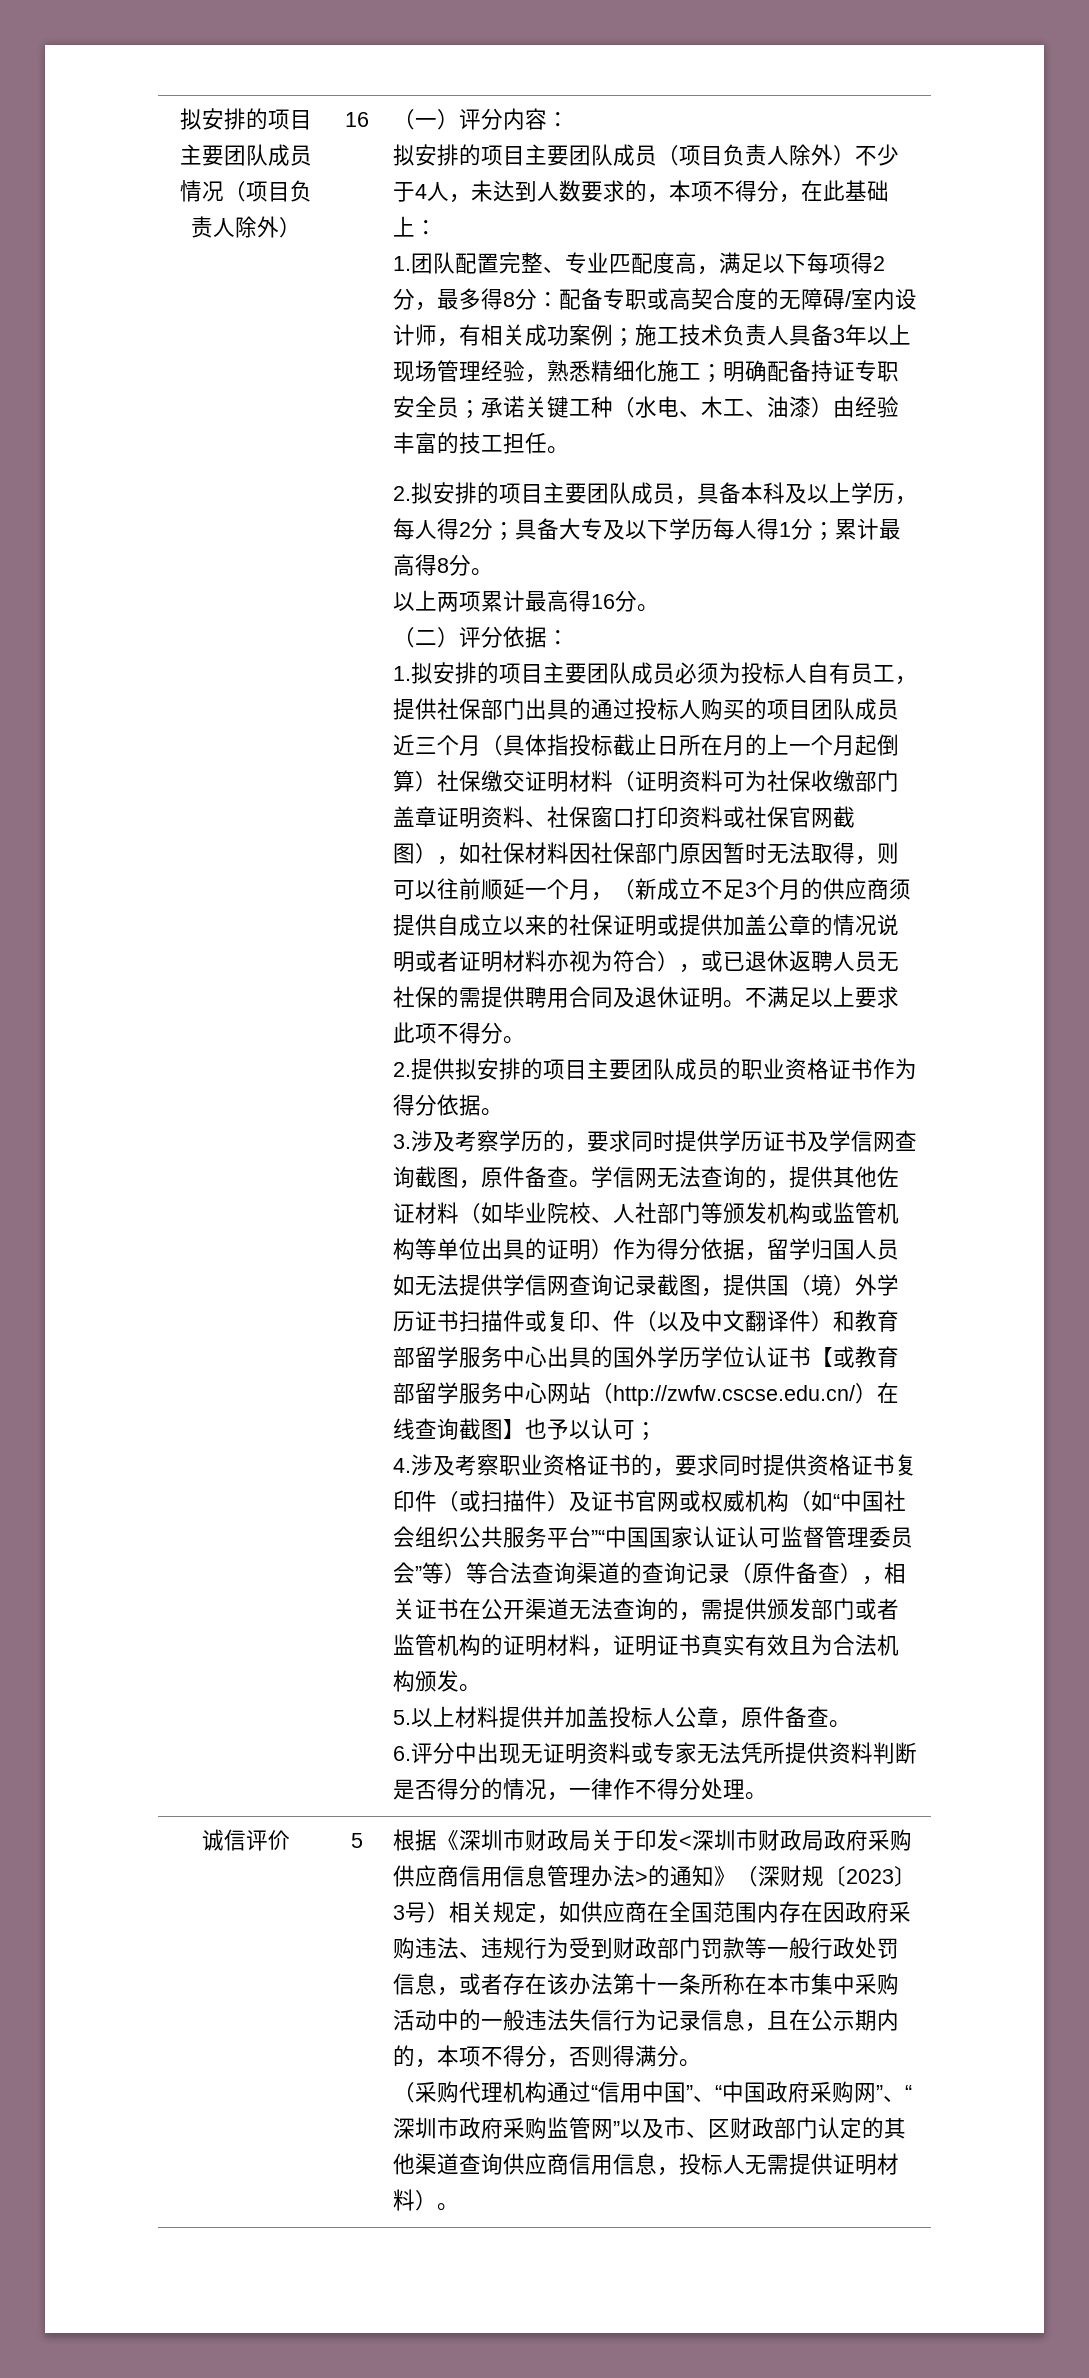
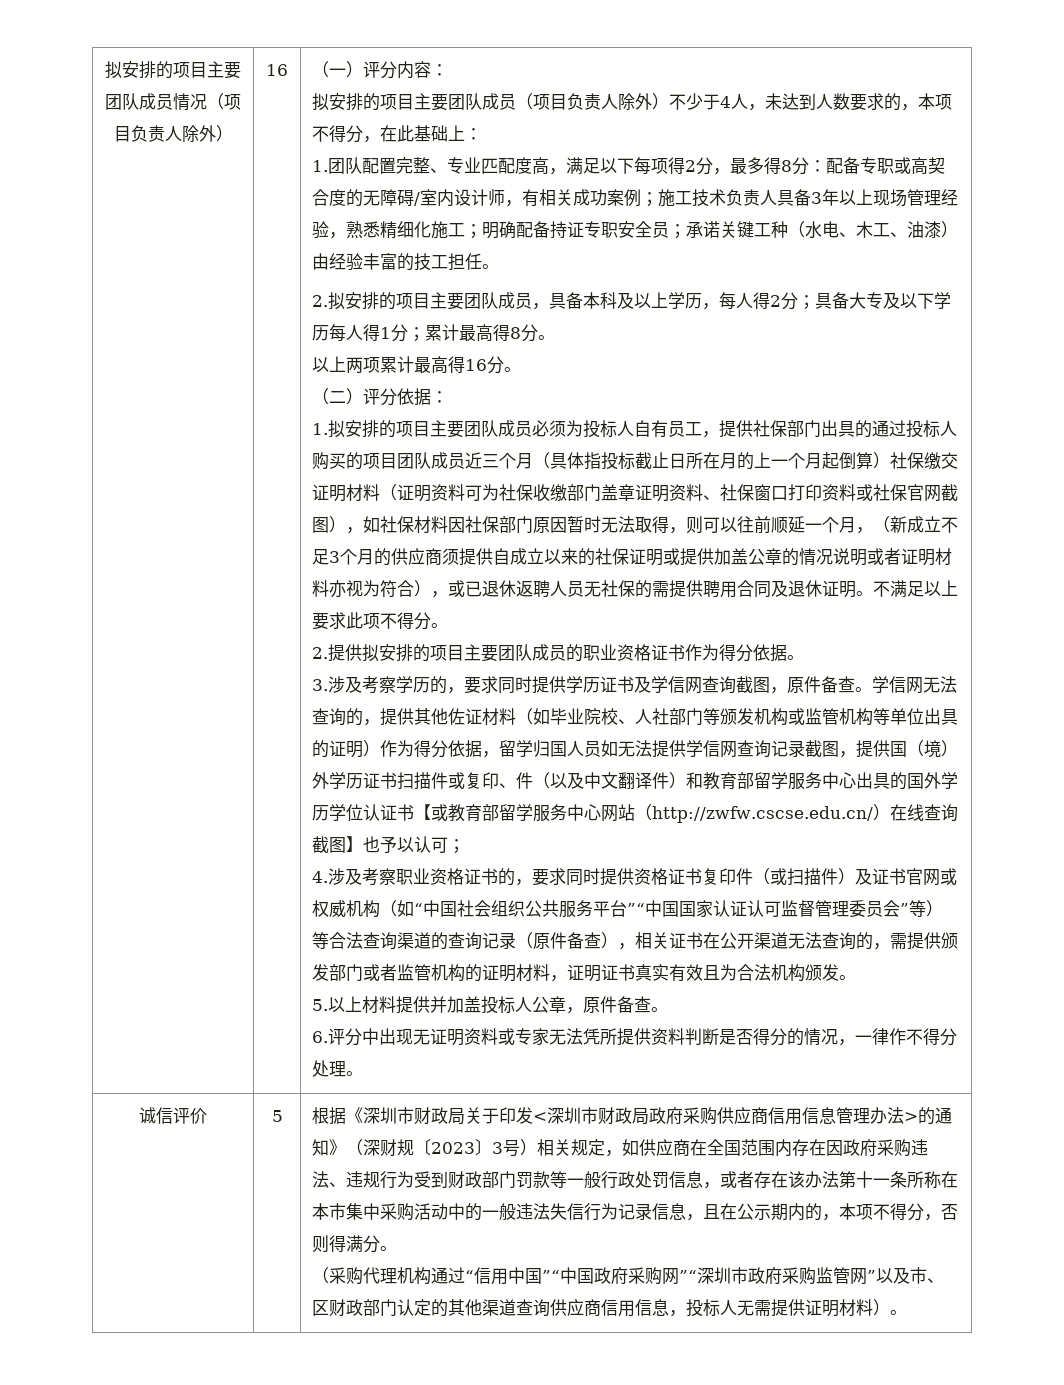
- （采购代理机构通过“信用中国”、“中国政府采购网”、“深圳市政府采购监管网”以及市、区财政部门认定的其他渠道查询供应商信用信息，投标人无需提供证明材料）。
+ （采购代理机构通过“信用中国”“中国政府采购网”“深圳市政府采购监管网”以及市、区财政部门认定的其他渠道查询供应商信用信息，投标人无需提供证明材料）。

